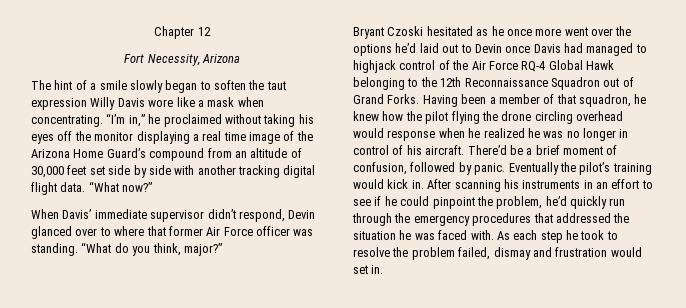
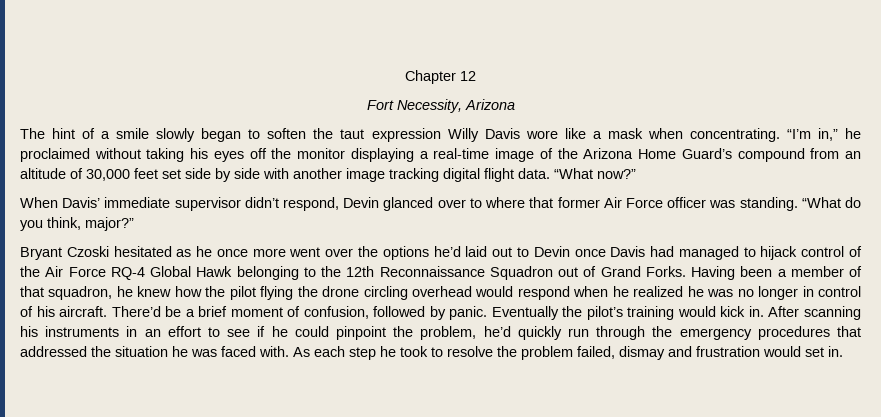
- “I’m in,” he proclaimed without taking his eyes off the monitor displaying a real time image of the Arizona Home Guard’s compound from an altitude of 30,000 feet set side by side with another tracking digital flight data.
+ “I’m in,” he proclaimed without taking his eyes off the monitor displaying a real-time image of the Arizona Home Guard’s compound from an altitude of 30,000 feet set side by side with another image tracking digital flight data.
- Bryant Czoski hesitated as he once more went over the options he’d laid out to Devin once Davis had managed to highjack control of the Air Force RQ-4 Global Hawk belonging to the 12th Reconnaissance Squadron out of Grand Forks.
+ Bryant Czoski hesitated as he once more went over the options he’d laid out to Devin once Davis had managed to hijack control of the Air Force RQ-4 Global Hawk belonging to the 12th Reconnaissance Squadron out of Grand Forks.
- Having been a member of that squadron, he knew how the pilot flying the drone circling overhead would response when he realized he was no longer in control of his aircraft.
+ Having been a member of that squadron, he knew how the pilot flying the drone circling overhead would respond when he realized he was no longer in control of his aircraft.

